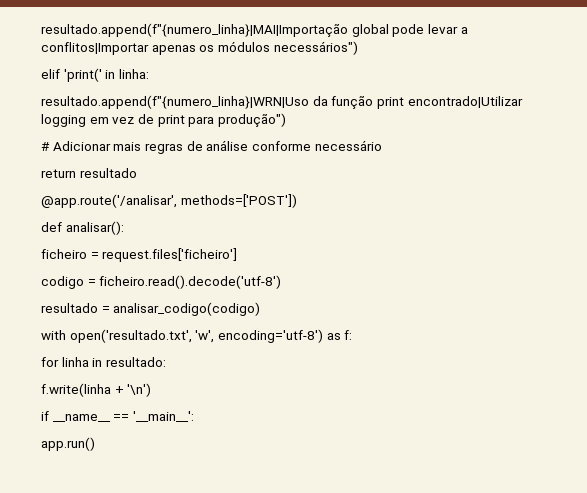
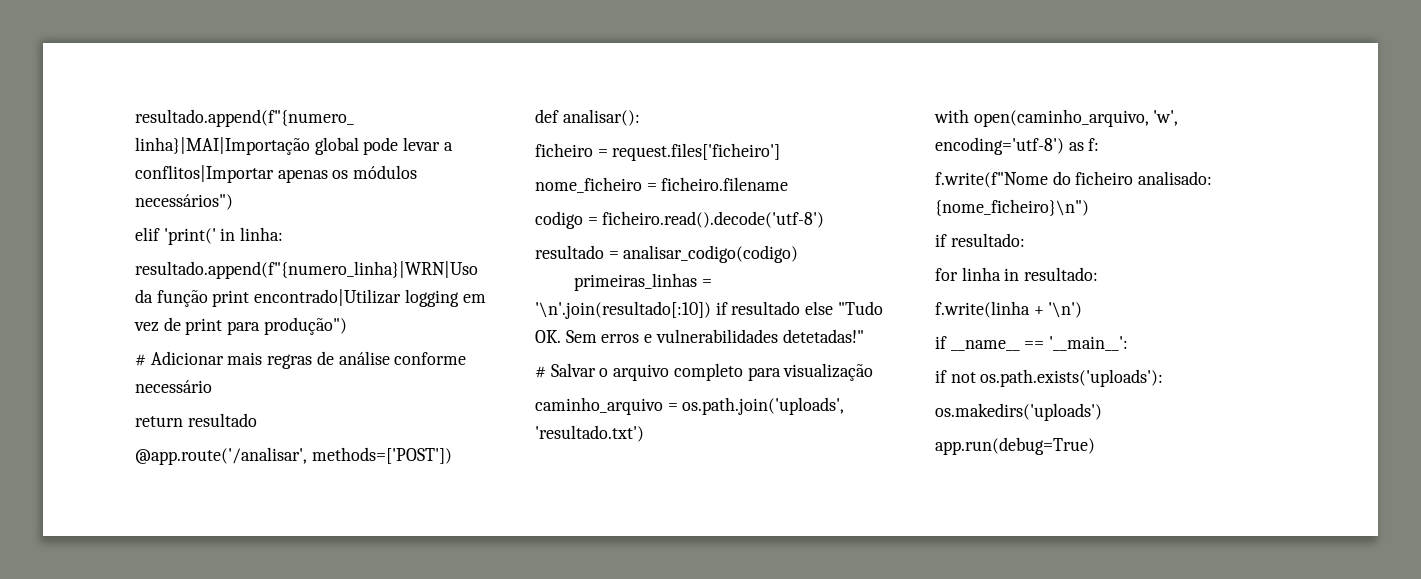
+ nome_ficheiro = ficheiro.filename
+ primeiras_linhas = '\n'.join(resultado[:10]) if resultado else "Tudo OK. Sem erros e vulnerabilidades detetadas!"
+ # Salvar o arquivo completo para visualização
+ caminho_arquivo = os.path.join('uploads', 'resultado.txt')
- with open('resultado.txt', 'w', encoding='utf-8') as f:
+ with open(caminho_arquivo, 'w', encoding='utf-8') as f:
+ f.write(f"Nome do ficheiro analisado: {nome_ficheiro}\n")
+ if resultado:
- app.run()
+ if not os.path.exists('uploads'):
+ os.makedirs('uploads')
+ app.run(debug=True)

